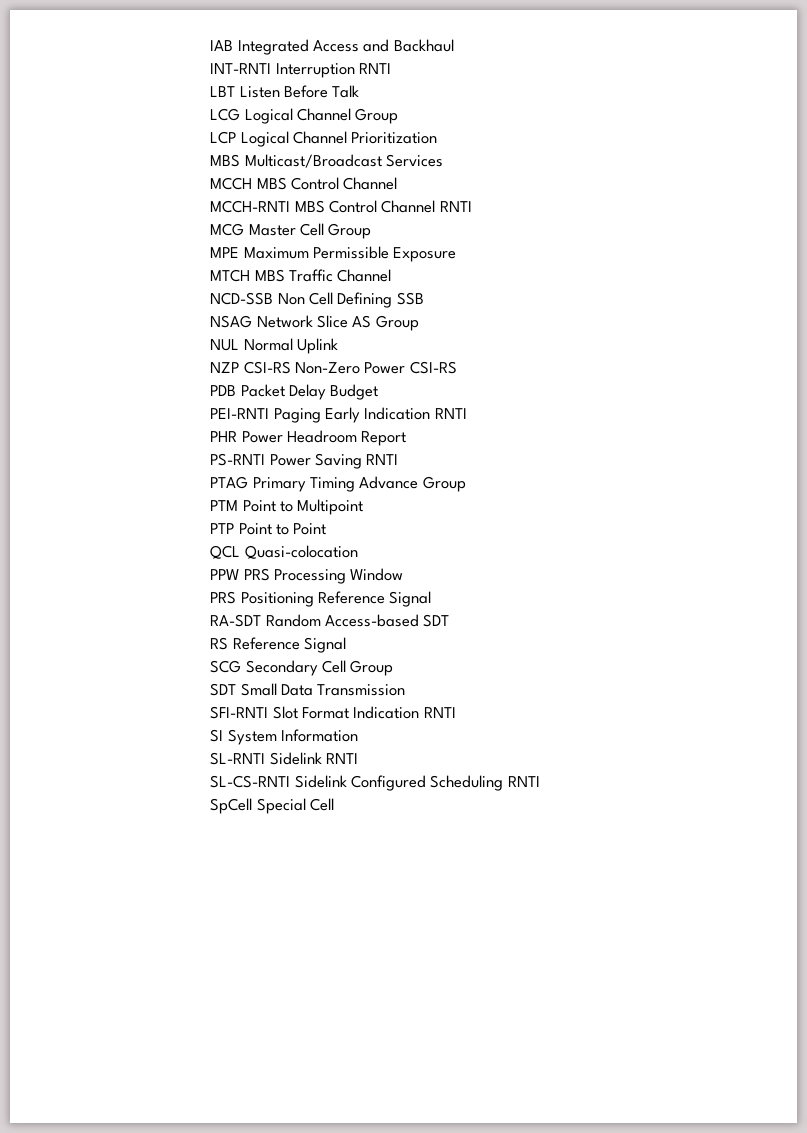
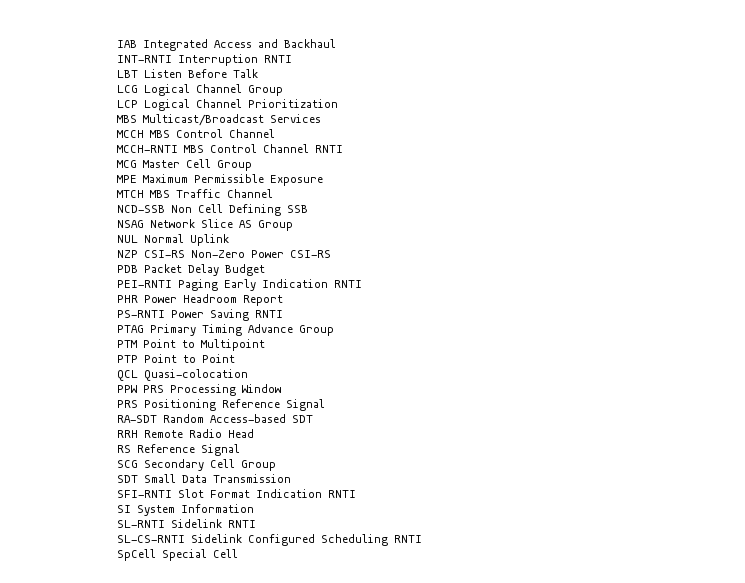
+ RRH Remote Radio Head

